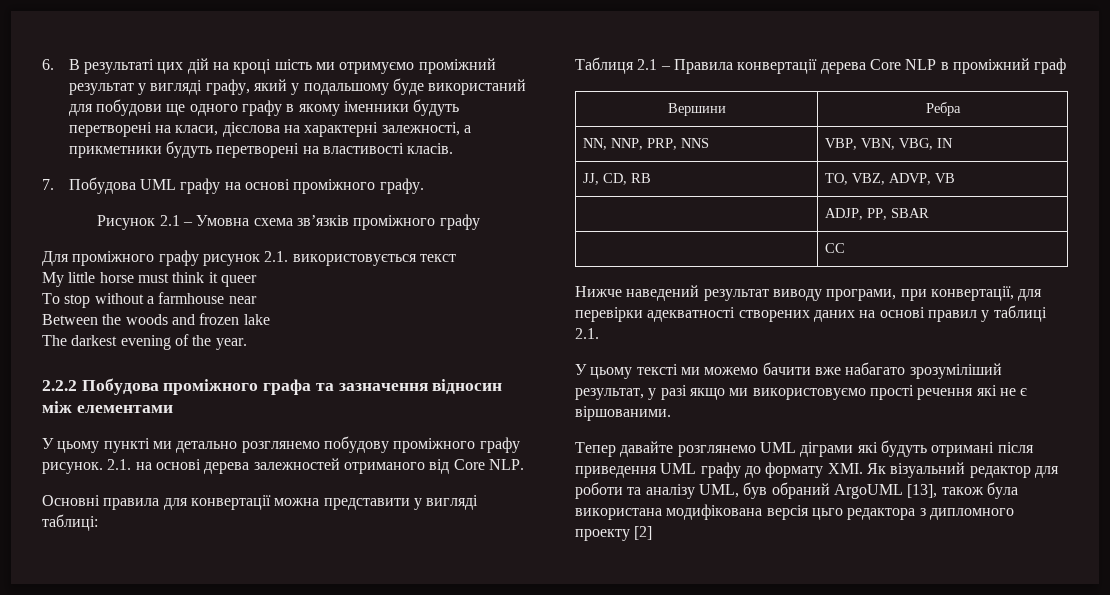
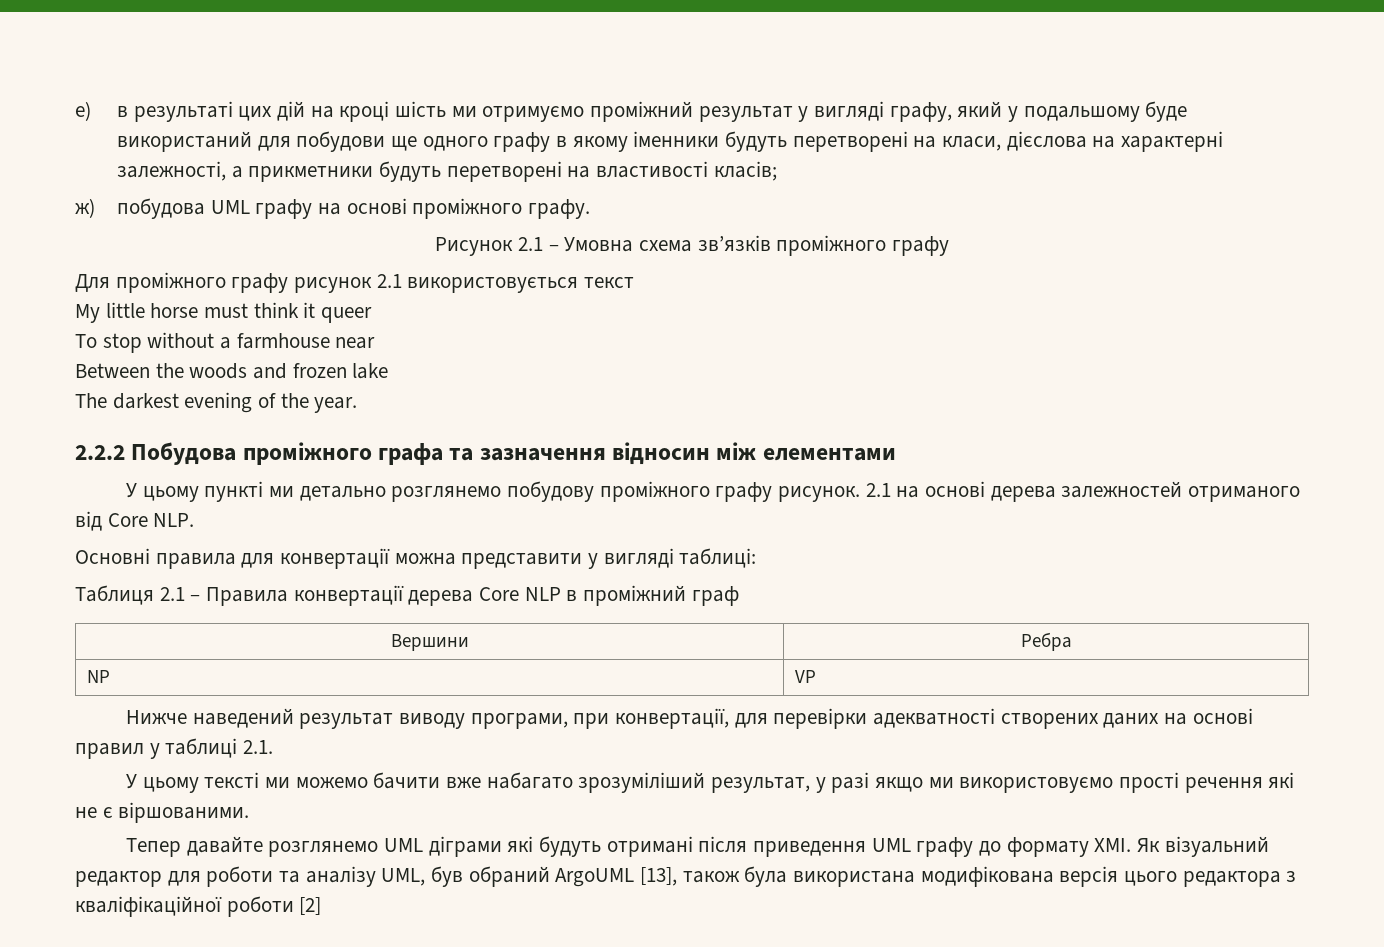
- 6. В результаті цих дій на кроці шість ми отримуємо проміжний результат у вигляді графу, який у подальшому буде використаний для побудови ще одного графу в якому іменники будуть перетворені на класи, дієслова на характерні залежності, а прикметники будуть перетворені на властивості класів.
- 7. Побудова UML графу на основі проміжного графу.
+ е) в результаті цих дій на кроці шість ми отримуємо проміжний результат у вигляді графу, який у подальшому буде використаний для побудови ще одного графу в якому іменники будуть перетворені на класи, дієслова на характерні залежності, а прикметники будуть перетворені на властивості класів;
+ ж) побудова UML графу на основі проміжного графу.
- Для проміжного графу рисунок 2.1. використовується текст
+ Для проміжного графу рисунок 2.1 використовується текст
- 2.1. на основі дерева залежностей отриманого від Core NLP.
+ 2.1 на основі дерева залежностей отриманого від Core NLP.
- NN, NNP, PRP, NNS | VBP, VBN, VBG, IN
- JJ, CD, RB | TO, VBZ, ADVP, VB
- | ADJP, PP, SBAR
- | СС
+ NP | VP
- Тепер давайте розглянемо UML діграми які будуть отримані після приведення UML графу до формату XMI. Як візуальний редактор для роботи та аналізу UML, був обраний ArgoUML [13], також була використана модифікована версія цьго редактора з дипломного проекту [2]
+ Тепер давайте розглянемо UML діграми які будуть отримані після приведення UML графу до формату XMI. Як візуальний редактор для роботи та аналізу UML, був обраний ArgoUML [13], також була використана модифікована версія цього редактора з кваліфікаційної роботи [2]

